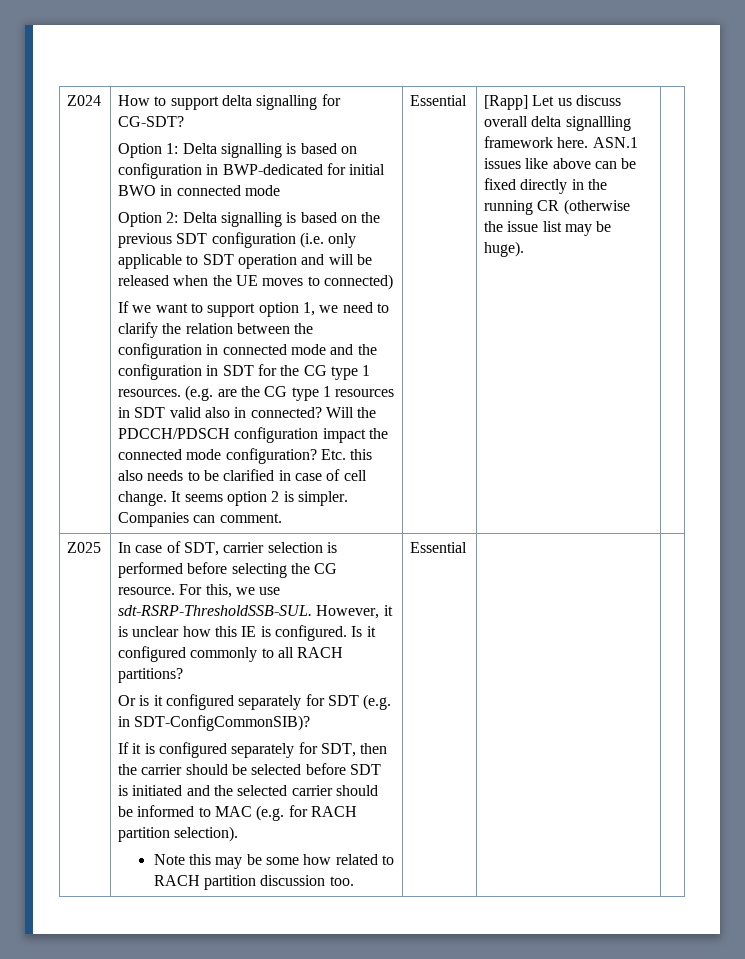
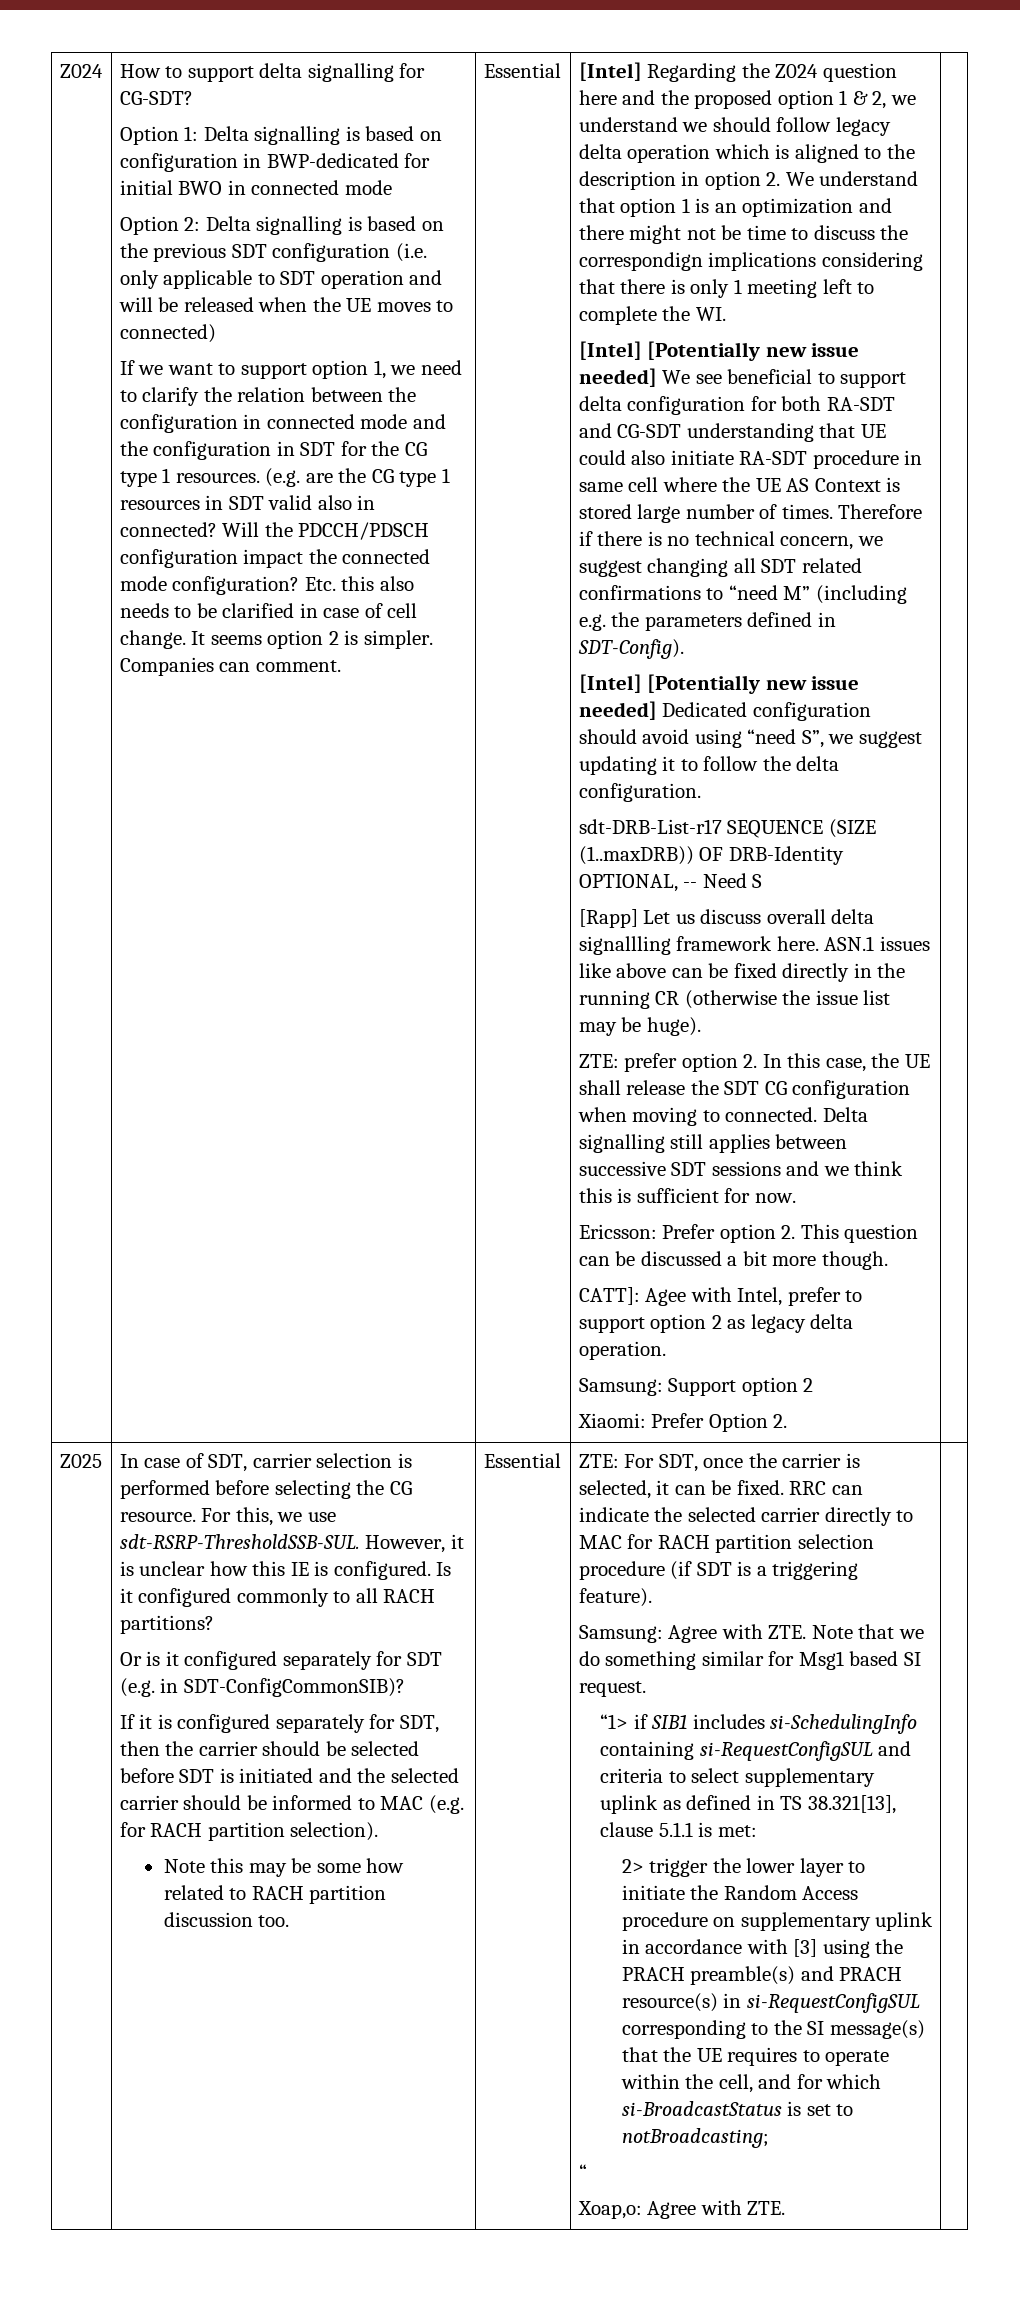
+ [Intel] Regarding the Z024 question here and the proposed option 1 & 2, we understand we should follow legacy delta operation which is aligned to the description in option 2. We understand that option 1 is an optimization and there might not be time to discuss the correspondign implications considering that there is only 1 meeting left to complete the WI.
+ [Intel] [Potentially new issue needed] We see beneficial to support delta configuration for both RA-SDT and CG-SDT understanding that UE could also initiate RA-SDT procedure in same cell where the UE AS Context is stored large number of times. Therefore if there is no technical concern, we suggest changing all SDT related confirmations to “need M” (including e.g. the parameters defined in SDT-Config).
+ [Intel] [Potentially new issue needed] Dedicated configuration should avoid using “need S”, we suggest updating it to follow the delta configuration.
+ sdt-DRB-List-r17 SEQUENCE (SIZE (1..maxDRB)) OF DRB-Identity OPTIONAL, -- Need S
+ ZTE: prefer option 2. In this case, the UE shall release the SDT CG configuration when moving to connected. Delta signalling still applies between successive SDT sessions and we think this is sufficient for now.
+ Ericsson: Prefer option 2. This question can be discussed a bit more though.
+ CATT]: Agee with Intel, prefer to support option 2 as legacy delta operation.
+ Samsung: Support option 2
+ Xiaomi: Prefer Option 2.
+ ZTE: For SDT, once the carrier is selected, it can be fixed. RRC can indicate the selected carrier directly to MAC for RACH partition selection procedure (if SDT is a triggering feature).
+ Samsung: Agree with ZTE. Note that we do something similar for Msg1 based SI request.
+ “1> if SIB1 includes si-SchedulingInfo containing si-RequestConfigSUL and criteria to select supplementary uplink as defined in TS 38.321[13], clause 5.1.1 is met:
+ 2> trigger the lower layer to initiate the Random Access procedure on supplementary uplink in accordance with [3] using the PRACH preamble(s) and PRACH resource(s) in si-RequestConfigSUL corresponding to the SI message(s) that the UE requires to operate within the cell, and for which si-BroadcastStatus is set to notBroadcasting;
+ “
+ Xoap,o: Agree with ZTE.

